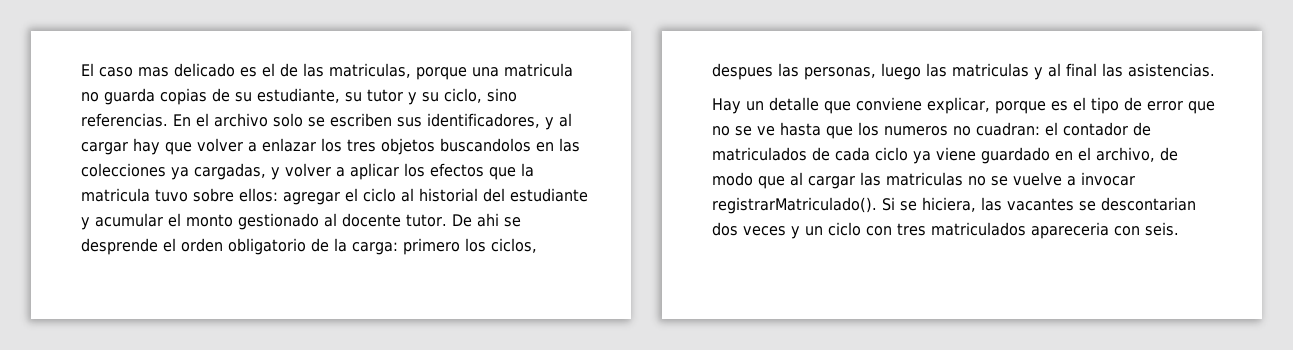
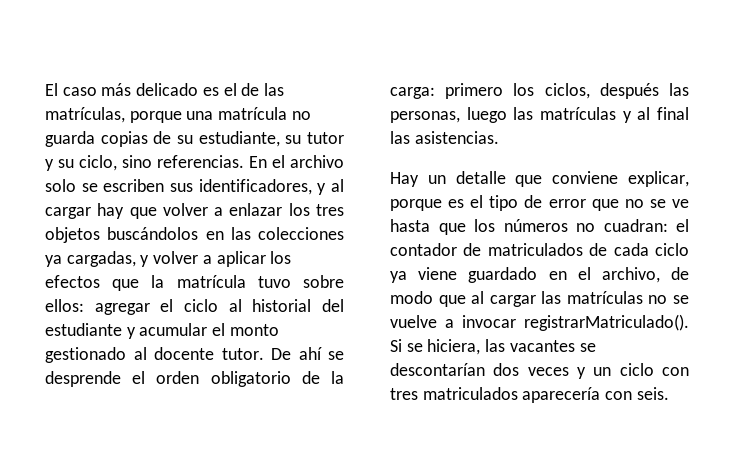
- El caso mas delicado es el de las matriculas, porque una matricula no guarda copias de su estudiante, su tutor y su ciclo, sino referencias.
+ El caso más delicado es el de las matrículas, porque una matrícula no guarda copias de su estudiante, su tutor y su ciclo, sino referencias.
- En el archivo solo se escriben sus identificadores, y al cargar hay que volver a enlazar los tres objetos buscandolos en las colecciones ya cargadas, y volver a aplicar los efectos que la matricula tuvo sobre ellos: agregar el ciclo al historial del estudiante y acumular el monto gestionado al docente tutor.
+ En el archivo solo se escriben sus identificadores, y al cargar hay que volver a enlazar los tres objetos buscándolos en las colecciones ya cargadas, y volver a aplicar los efectos que la matrícula tuvo sobre ellos: agregar el ciclo al historial del estudiante y acumular el monto gestionado al docente tutor.
- De ahi se desprende el orden obligatorio de la carga: primero los ciclos, despues las personas, luego las matriculas y al final las asistencias.
+ De ahí se desprende el orden obligatorio de la carga: primero los ciclos, después las personas, luego las matrículas y al final las asistencias.
- Hay un detalle que conviene explicar, porque es el tipo de error que no se ve hasta que los numeros no cuadran: el contador de matriculados de cada ciclo ya viene guardado en el archivo, de modo que al cargar las matriculas no se vuelve a invocar registrarMatriculado().
+ Hay un detalle que conviene explicar, porque es el tipo de error que no se ve hasta que los números no cuadran: el contador de matriculados de cada ciclo ya viene guardado en el archivo, de modo que al cargar las matrículas no se vuelve a invocar registrarMatriculado().
- Si se hiciera, las vacantes se descontarian dos veces y un ciclo con tres matriculados apareceria con seis.
+ Si se hiciera, las vacantes se descontarían dos veces y un ciclo con tres matriculados aparecería con seis.

